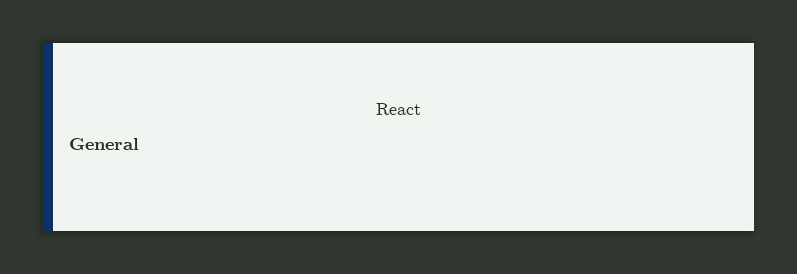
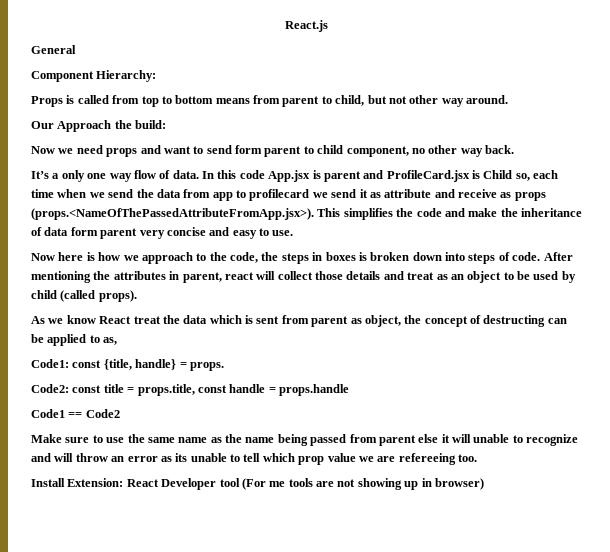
- React
+ React.js
+ Component Hierarchy:
+ Props is called from top to bottom means from parent to child, but not other way around.
+ Our Approach the build:
+ Now we need props and want to send form parent to child component, no other way back.
+ It’s a only one way flow of data. In this code App.jsx is parent and ProfileCard.jsx is Child so, each time when we send the data from app to profilecard we send it as attribute and receive as props (props.<NameOfThePassedAttributeFromApp.jsx>). This simplifies the code and make the inheritance of data form parent very concise and easy to use.
+ Now here is how we approach to the code, the steps in boxes is broken down into steps of code. After mentioning the attributes in parent, react will collect those details and treat as an object to be used by child (called props).
+ As we know React treat the data which is sent from parent as object, the concept of destructing can be applied to as,
+ Code1: const {title, handle} = props.
+ Code2: const title = props.title, const handle = props.handle
+ Code1 == Code2
+ Make sure to use the same name as the name being passed from parent else it will unable to recognize and will throw an error as its unable to tell which prop value we are refereeing too.
+ Install Extension: React Developer tool (For me tools are not showing up in browser)

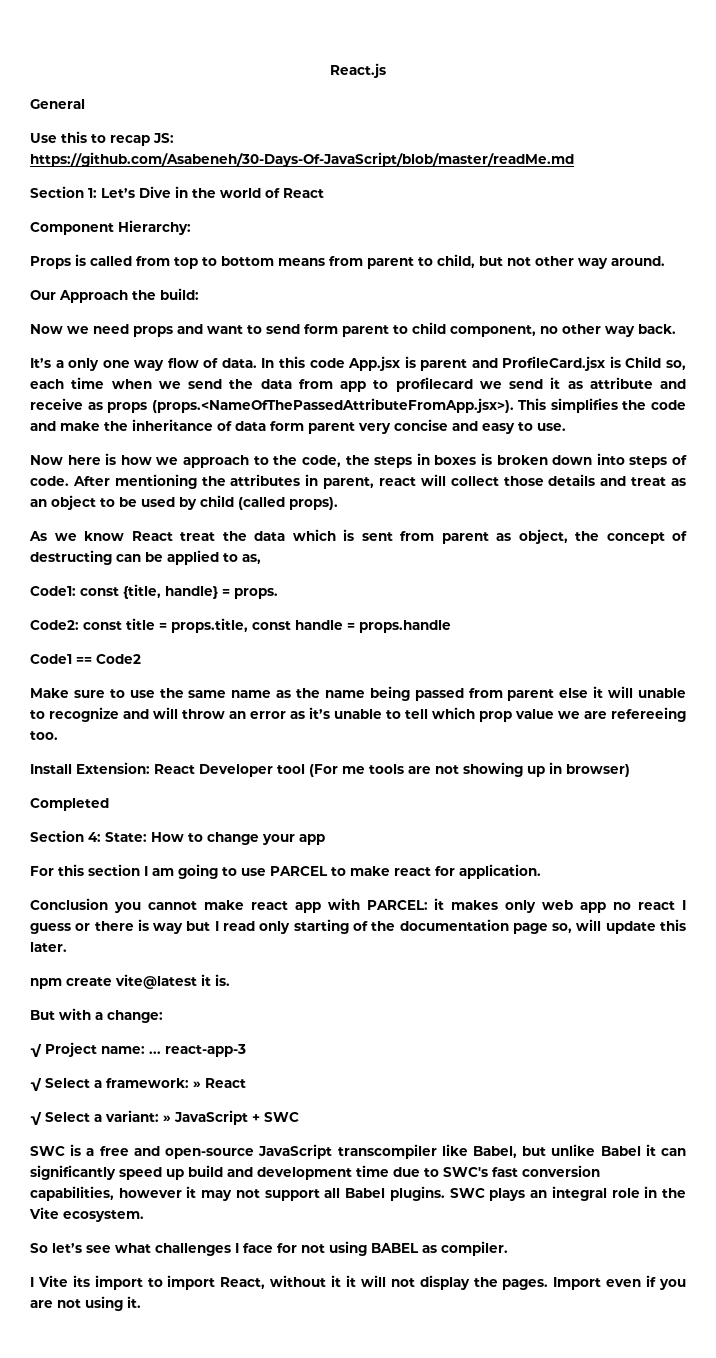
+ Use this to recap JS: https://github.com/Asabeneh/30-Days-Of-JavaScript/blob/master/readMe.md
+ Section 1: Let’s Dive in the world of React
- Make sure to use the same name as the name being passed from parent else it will unable to recognize and will throw an error as its unable to tell which prop value we are refereeing too.
+ Make sure to use the same name as the name being passed from parent else it will unable to recognize and will throw an error as it’s unable to tell which prop value we are refereeing too.
+ Completed
+ Section 4: State: How to change your app
+ For this section I am going to use PARCEL to make react for application.
+ Conclusion you cannot make react app with PARCEL: it makes only web app no react I guess or there is way but I read only starting of the documentation page so, will update this later.
+ npm create vite@latest it is.
+ But with a change:
+ √ Project name: ... react-app-3
+ √ Select a framework: » React
+ √ Select a variant: » JavaScript + SWC
+ SWC is a free and open-source JavaScript transcompiler like Babel, but unlike Babel it can significantly speed up build and development time due to SWC's fast conversion capabilities, however it may not support all Babel plugins. SWC plays an integral role in the Vite ecosystem.
+ So let’s see what challenges I face for not using BABEL as compiler.
+ I Vite its import to import React, without it it will not display the pages. Import even if you are not using it.

